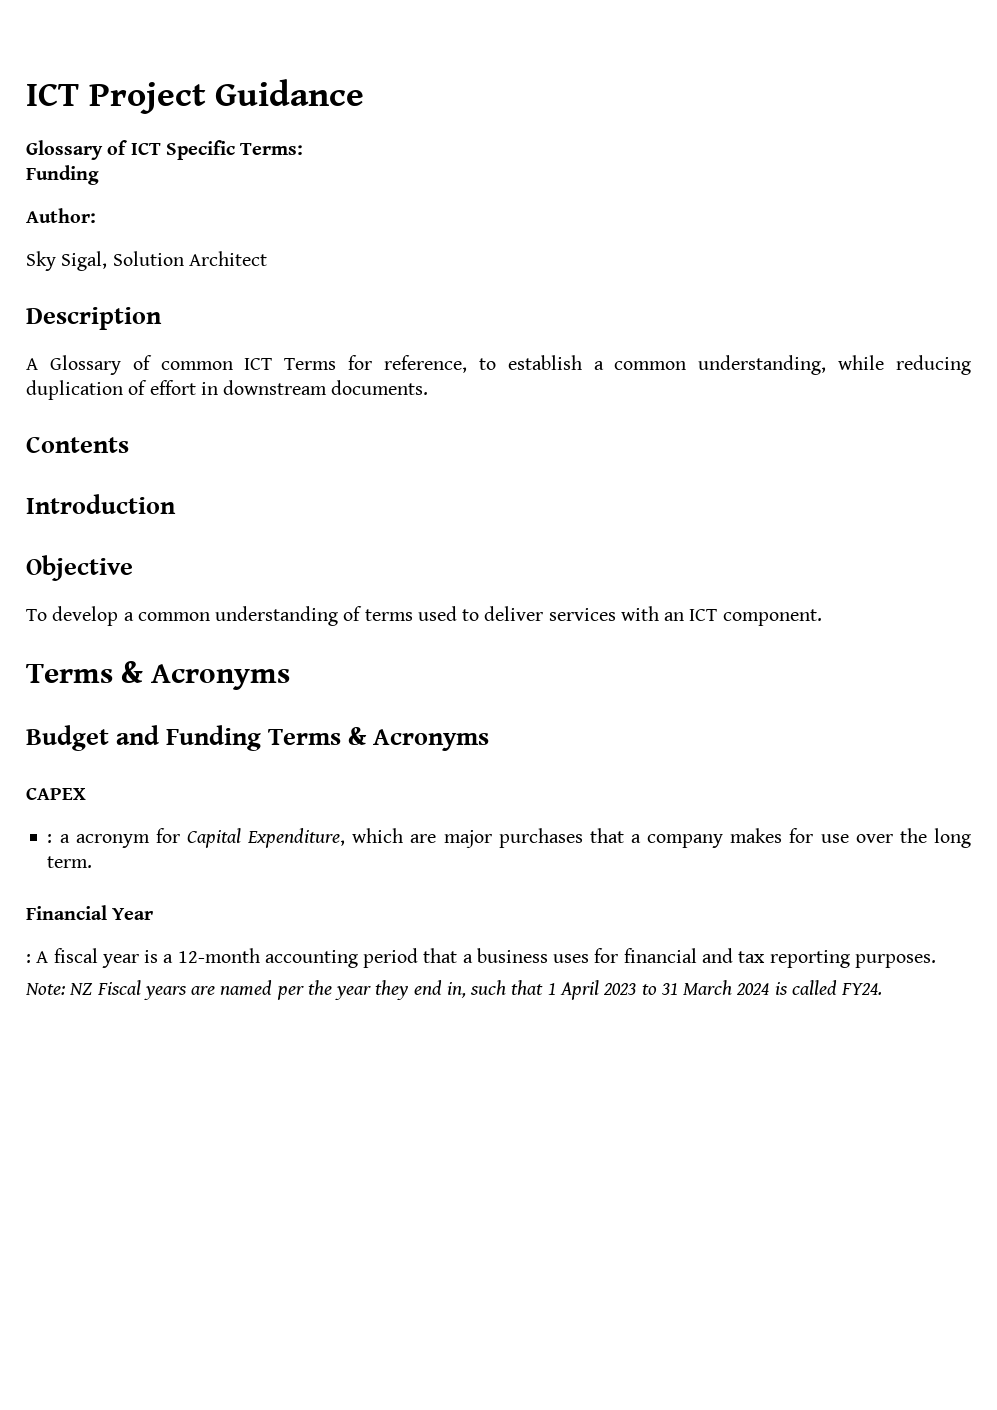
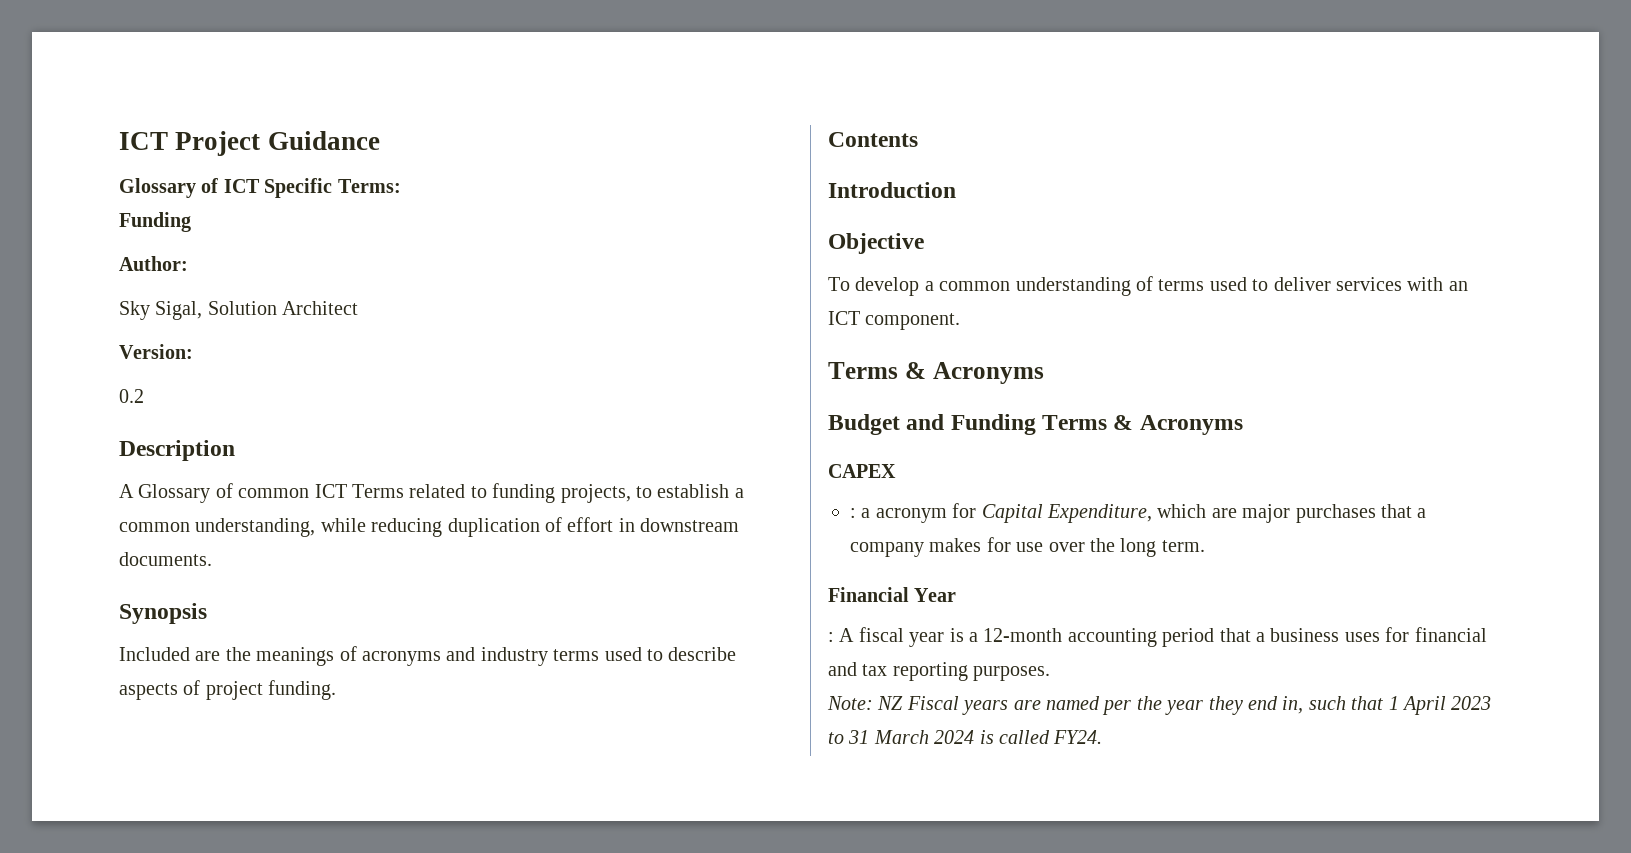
+ Version:
+ 0.2
- A Glossary of common ICT Terms for reference, to establish a common understanding, while reducing duplication of effort in downstream documents.
+ A Glossary of common ICT Terms related to funding projects, to establish a common understanding, while reducing duplication of effort in downstream documents.
+ Synopsis
+ Included are the meanings of acronyms and industry terms used to describe aspects of project funding.

